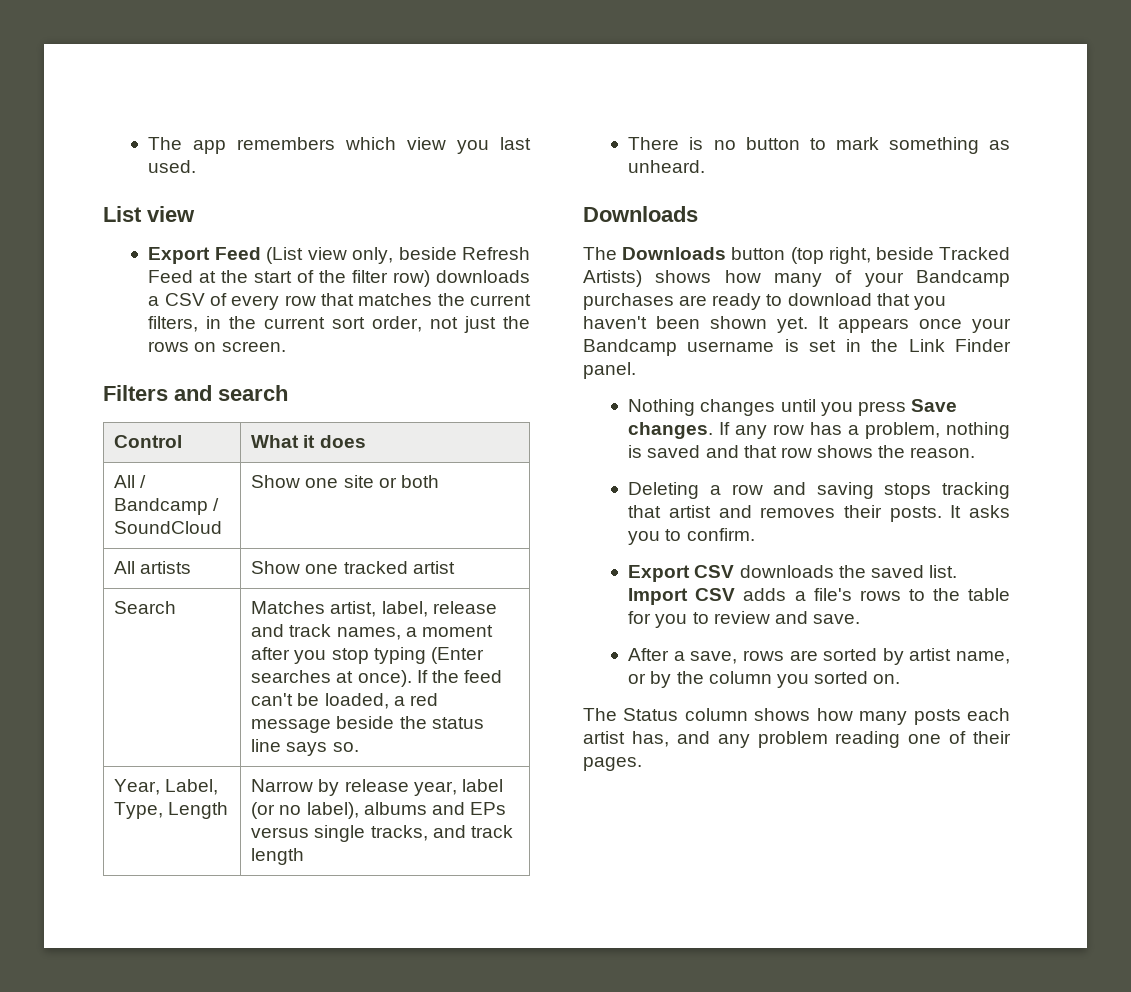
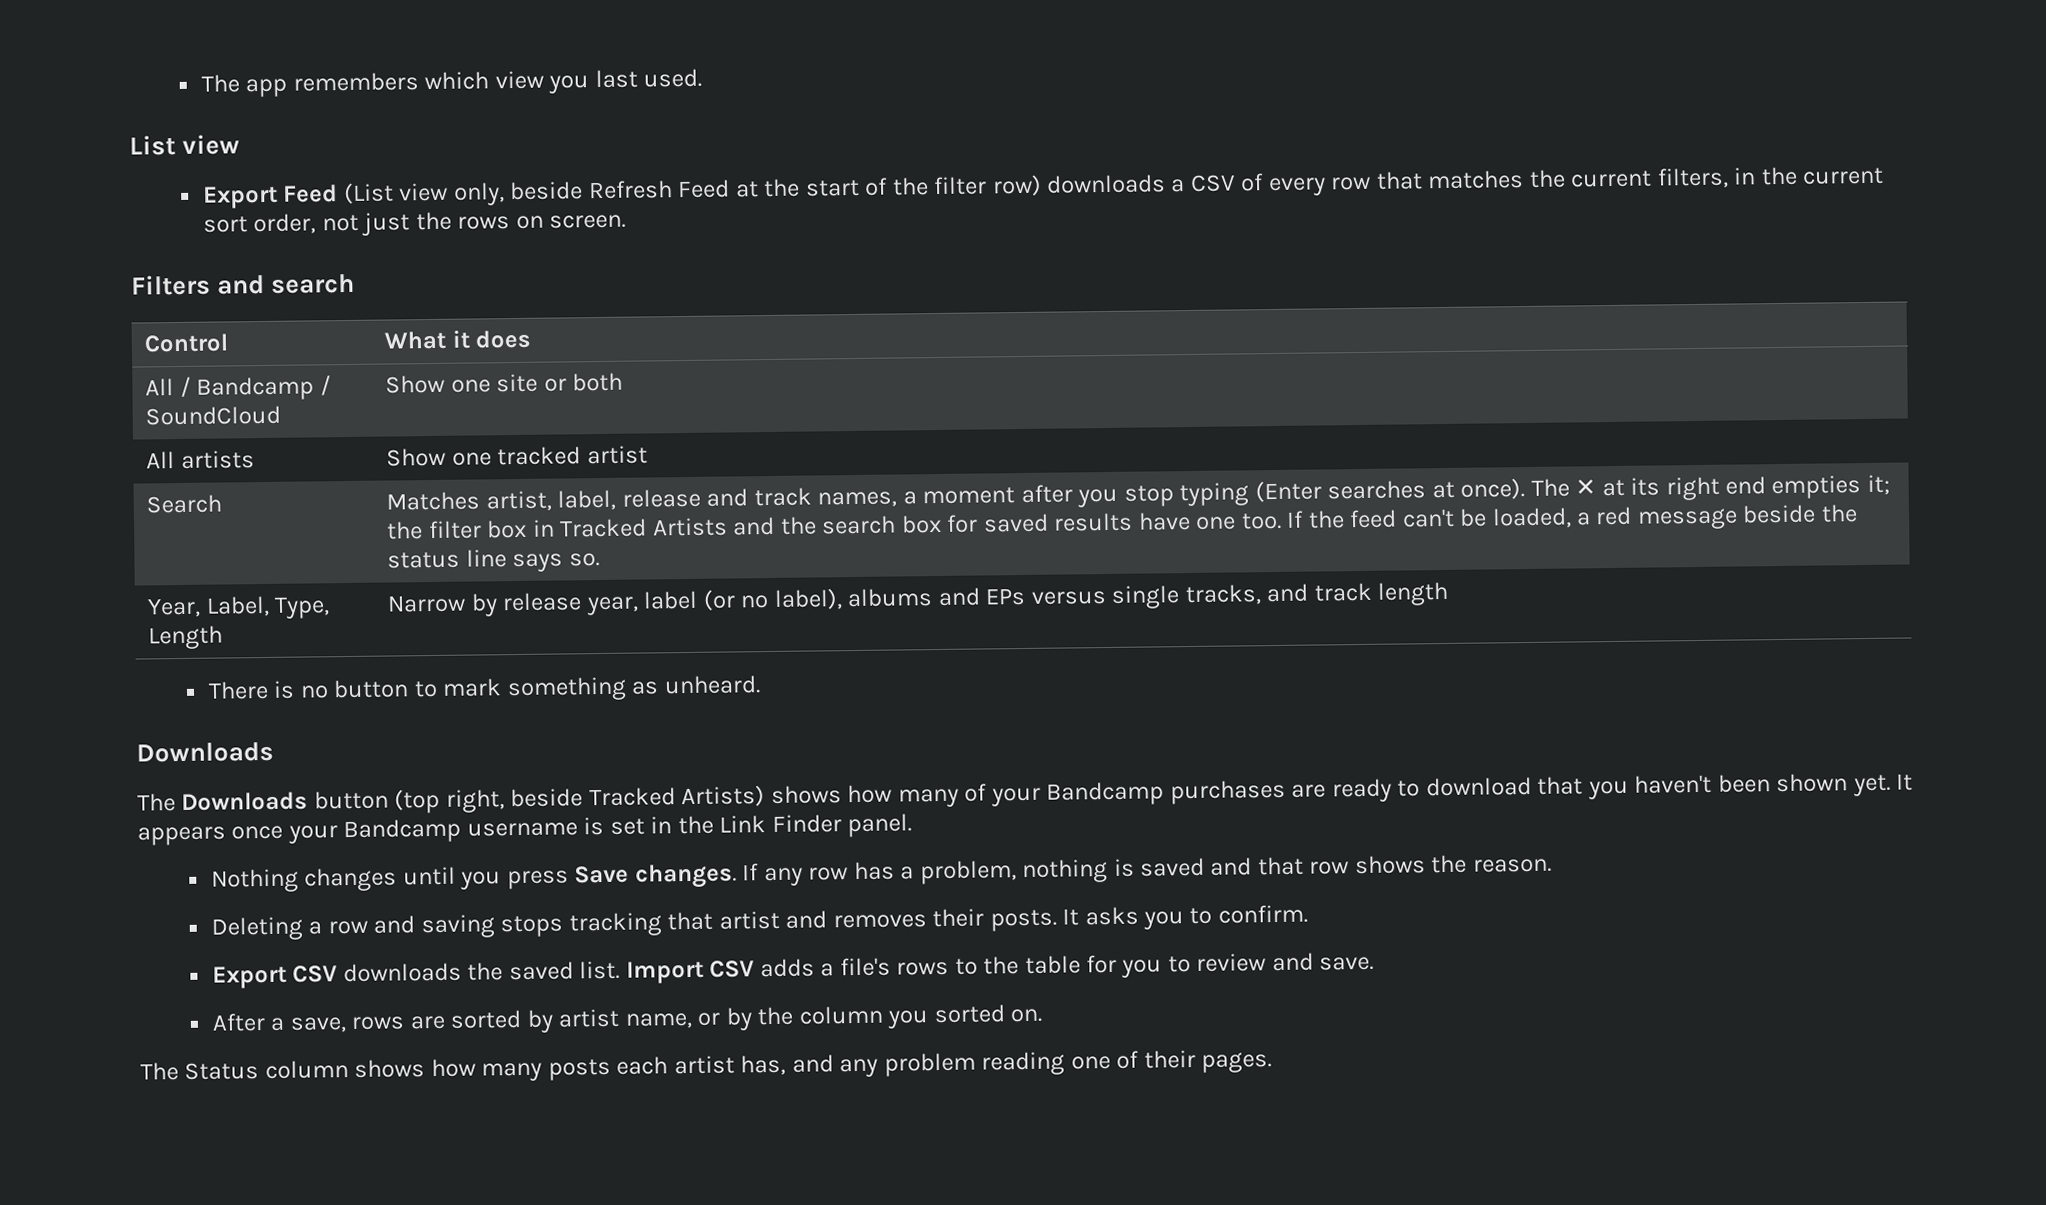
+ The ✕ at its right end empties it; the filter box in Tracked Artists and the search box for saved results have one too.

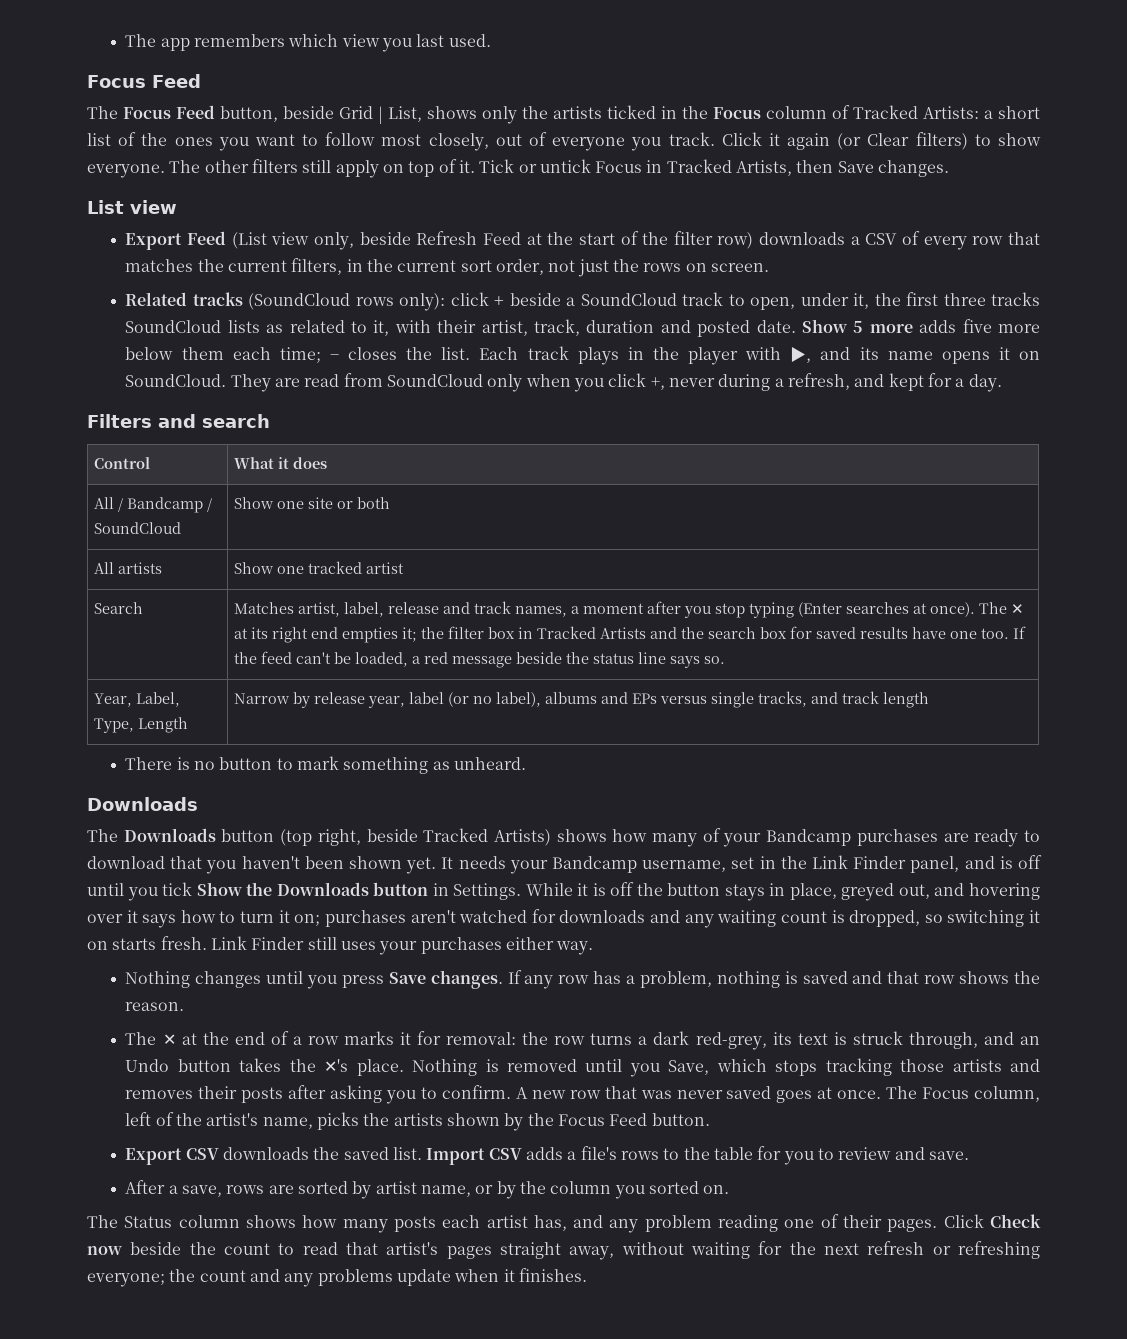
  The app remembers which view you last used.
+ Focus Feed
+ The Focus Feed button, beside Grid | List, shows only the artists ticked in the Focus column of Tracked Artists: a short list of the ones you want to follow most closely, out of everyone you track. Click it again (or Clear filters) to show everyone. The other filters still apply on top of it. Tick or untick Focus in Tracked Artists, then Save changes.
+ Related tracks (SoundCloud rows only): click + beside a SoundCloud track to open, under it, the first three tracks SoundCloud lists as related to it, with their artist, track, duration and posted date. Show 5 more adds five more below them each time; − closes the list. Each track plays in the player with ▶, and its name opens it on SoundCloud. They are read from SoundCloud only when you click +, never during a refresh, and kept for a day.
- It appears once your Bandcamp username is set in the Link Finder panel.
+ It needs your Bandcamp username, set in the Link Finder panel, and is off until you tick Show the Downloads button in Settings. While it is off the button stays in place, greyed out, and hovering over it says how to turn it on; purchases aren't watched for downloads and any waiting count is dropped, so switching it on starts fresh. Link Finder still uses your purchases either way.
- Deleting a row and saving stops tracking that artist and removes their posts. It asks you to confirm.
+ The ✕ at the end of a row marks it for removal: the row turns a dark red-grey, its text is struck through, and an Undo button takes the ✕'s place. Nothing is removed until you Save, which stops tracking those artists and removes their posts after asking you to confirm. A new row that was never saved goes at once. The Focus column, left of the artist's name, picks the artists shown by the Focus Feed button.
+ Click Check now beside the count to read that artist's pages straight away, without waiting for the next refresh or refreshing everyone; the count and any problems update when it finishes.

